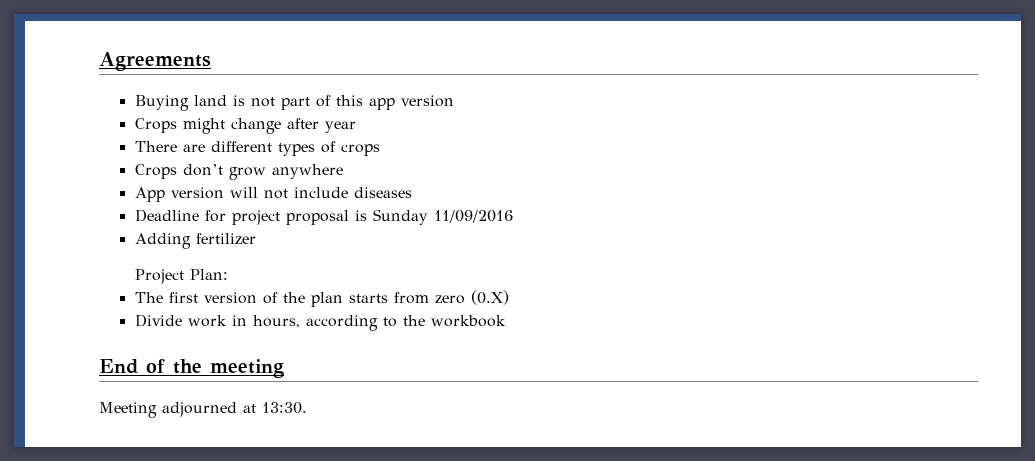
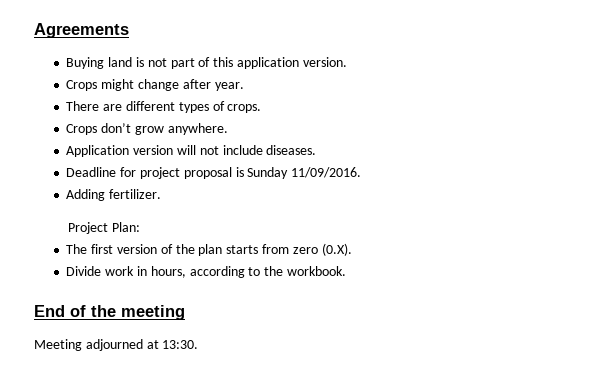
- Buying land is not part of this app version
+ Buying land is not part of this application version.
- Crops might change after year
+ Crops might change after year.
- There are different types of crops
+ There are different types of crops.
- Crops don’t grow anywhere
- App version will not include diseases
+ Crops don’t grow anywhere.
+ Application version will not include diseases.
- Deadline for project proposal is Sunday 11/09/2016
+ Deadline for project proposal is Sunday 11/09/2016.
- Adding fertilizer
+ Adding fertilizer.
- The first version of the plan starts from zero (0.X)
+ The first version of the plan starts from zero (0.X).
- Divide work in hours, according to the workbook
+ Divide work in hours, according to the workbook.

